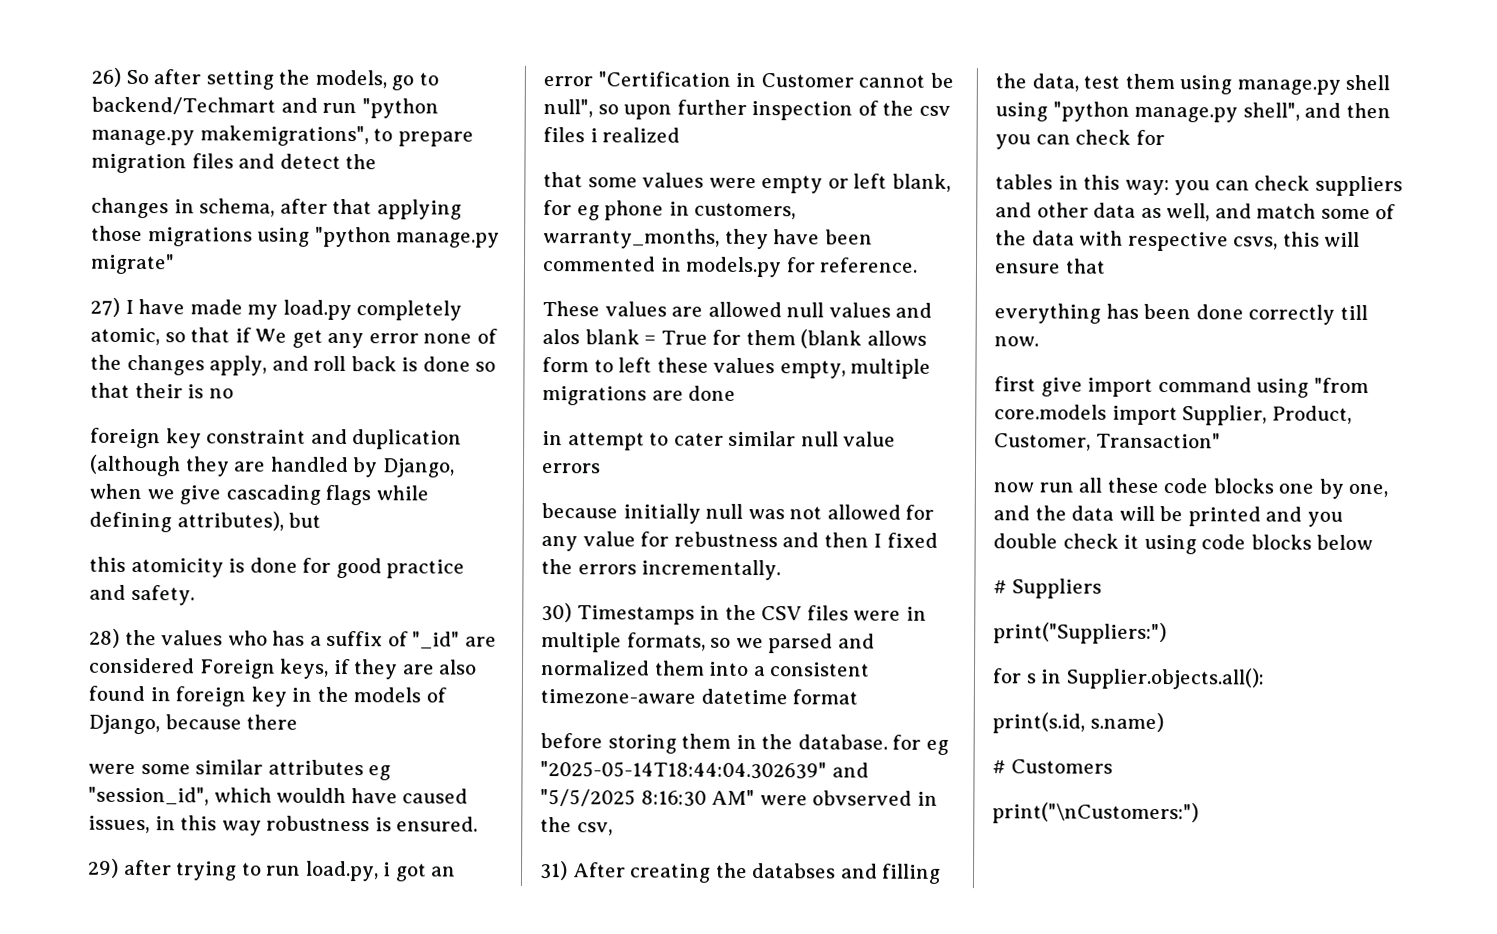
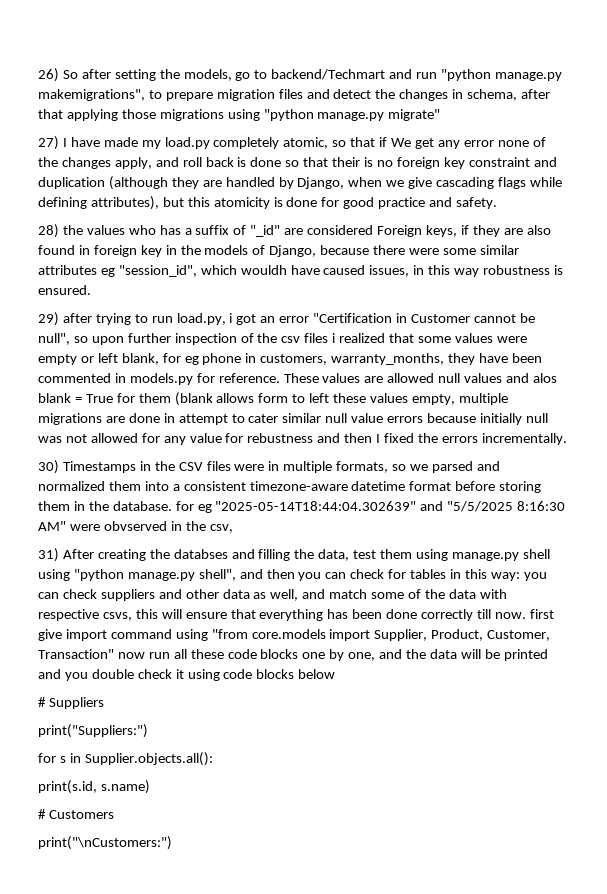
- 26) So after setting the models, go to backend/Techmart and run "python manage.py makemigrations", to prepare migration files and detect the
- changes in schema, after that applying those migrations using "python manage.py migrate"
+ 26) So after setting the models, go to backend/Techmart and run "python manage.py makemigrations", to prepare migration files and detect the changes in schema, after that applying those migrations using "python manage.py migrate"
- 27) I have made my load.py completely atomic, so that if We get any error none of the changes apply, and roll back is done so that their is no
- foreign key constraint and duplication (although they are handled by Django, when we give cascading flags while defining attributes), but
- this atomicity is done for good practice and safety.
+ 27) I have made my load.py completely atomic, so that if We get any error none of the changes apply, and roll back is done so that their is no foreign key constraint and duplication (although they are handled by Django, when we give cascading flags while defining attributes), but this atomicity is done for good practice and safety.
- 28) the values who has a suffix of "_id" are considered Foreign keys, if they are also found in foreign key in the models of Django, because there
- were some similar attributes eg "session_id", which wouldh have caused issues, in this way robustness is ensured.
+ 28) the values who has a suffix of "_id" are considered Foreign keys, if they are also found in foreign key in the models of Django, because there were some similar attributes eg "session_id", which wouldh have caused issues, in this way robustness is ensured.
- 29) after trying to run load.py, i got an error "Certification in Customer cannot be null", so upon further inspection of the csv files i realized
- that some values were empty or left blank, for eg phone in customers, warranty_months, they have been commented in models.py for reference.
- These values are allowed null values and alos blank = True for them (blank allows form to left these values empty, multiple migrations are done
- in attempt to cater similar null value errors
- because initially null was not allowed for any value for rebustness and then I fixed the errors incrementally.
+ 29) after trying to run load.py, i got an error "Certification in Customer cannot be null", so upon further inspection of the csv files i realized that some values were empty or left blank, for eg phone in customers, warranty_months, they have been commented in models.py for reference. These values are allowed null values and alos blank = True for them (blank allows form to left these values empty, multiple migrations are done in attempt to cater similar null value errors because initially null was not allowed for any value for rebustness and then I fixed the errors incrementally.
- 30) Timestamps in the CSV files were in multiple formats, so we parsed and normalized them into a consistent timezone-aware datetime format
- before storing them in the database. for eg "2025-05-14T18:44:04.302639" and "5/5/2025 8:16:30 AM" were obvserved in the csv,
+ 30) Timestamps in the CSV files were in multiple formats, so we parsed and normalized them into a consistent timezone-aware datetime format before storing them in the database. for eg "2025-05-14T18:44:04.302639" and "5/5/2025 8:16:30 AM" were obvserved in the csv,
- 31) After creating the databses and filling the data, test them using manage.py shell using "python manage.py shell", and then you can check for
- tables in this way:
+ 31) After creating the databses and filling the data, test them using manage.py shell using "python manage.py shell", and then you can check for tables in this way:
- you can check suppliers and other data as well, and match some of the data with respective csvs, this will ensure that
- everything has been done correctly till now.
- first give import command using "from core.models import Supplier, Product, Customer, Transaction"
- now run all these code blocks one by one, and the data will be printed and you double check it using code blocks below
+ you can check suppliers and other data as well, and match some of the data with respective csvs, this will ensure that everything has been done correctly till now. first give import command using "from core.models import Supplier, Product, Customer, Transaction" now run all these code blocks one by one, and the data will be printed and you double check it using code blocks below

